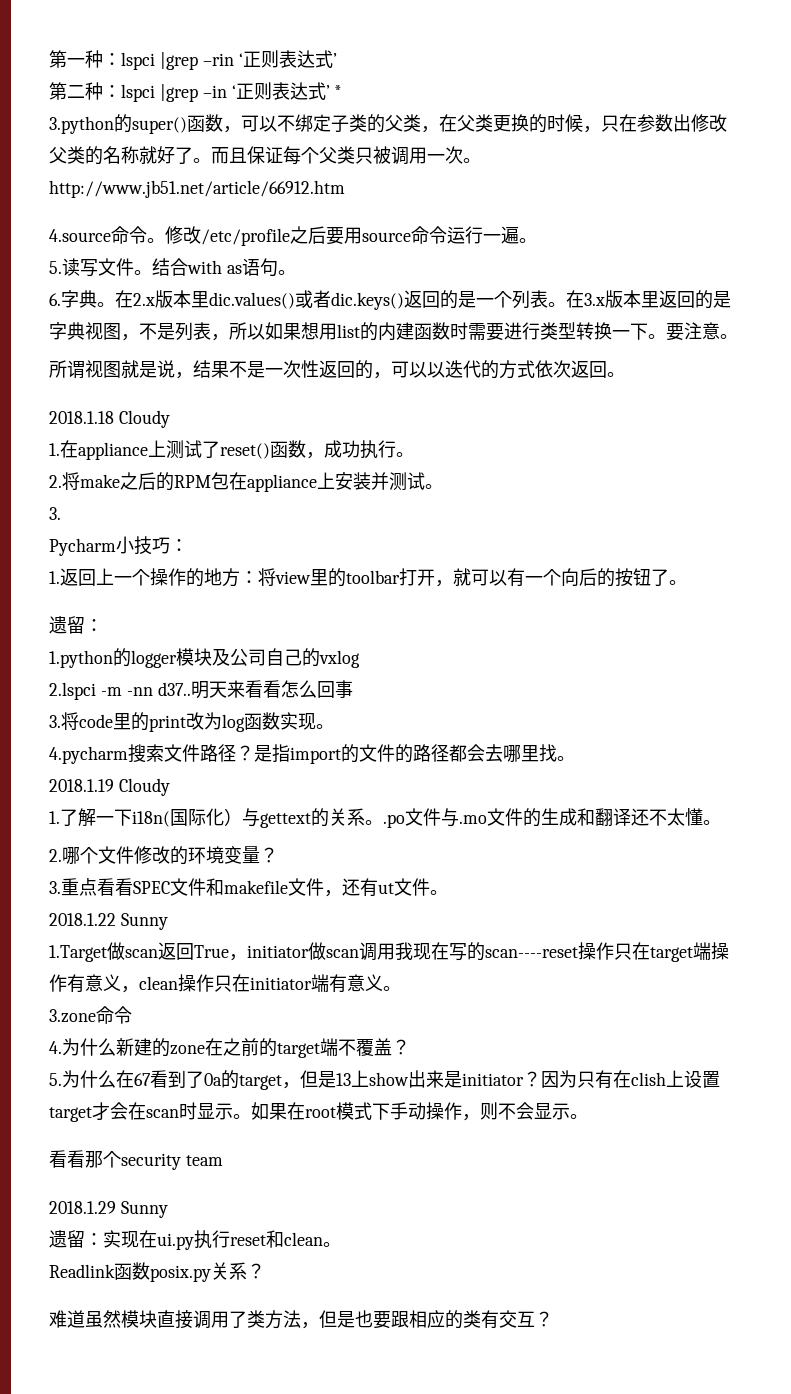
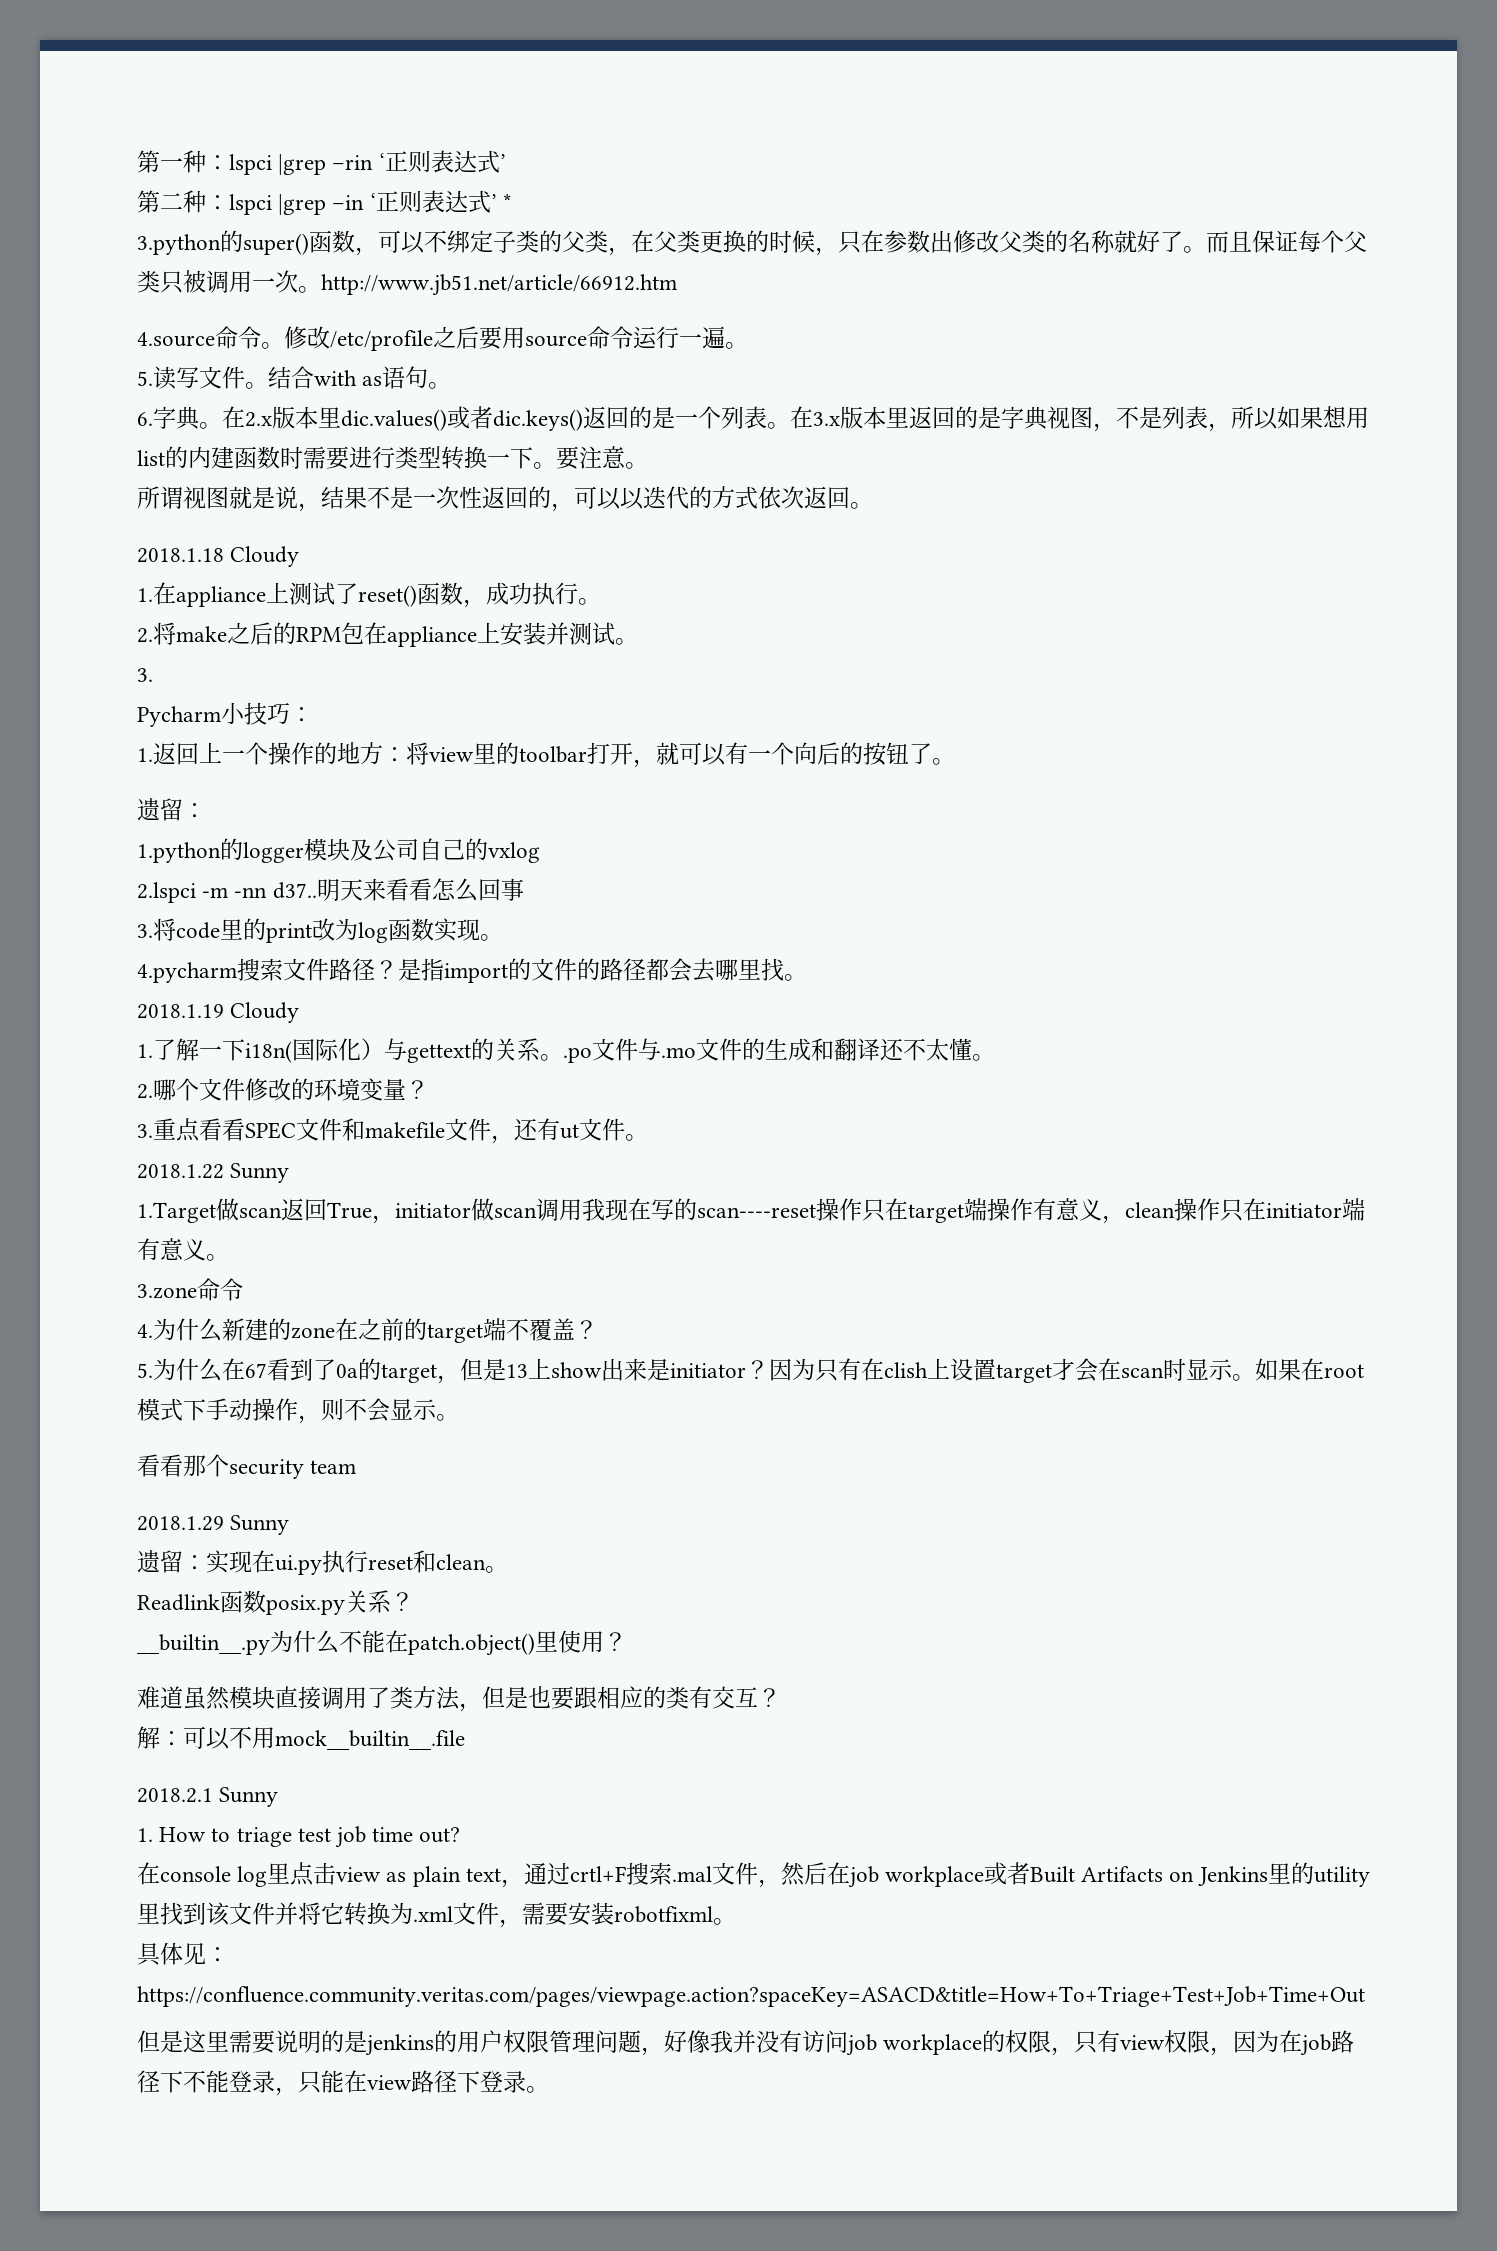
+ __builtin__.py为什么不能在patch.object()里使用？
+ 解：可以不用mock__builtin__.file
+ 2018.2.1 Sunny
+ 1. How to triage test job time out?
+ 在console log里点击view as plain text，通过crtl+F搜索.mal文件，然后在job workplace或者Built Artifacts on Jenkins里的utility里找到该文件并将它转换为.xml文件，需要安装robotfixml。
+ 具体见：https://confluence.community.veritas.com/pages/viewpage.action?spaceKey=ASACD&title=How+To+Triage+Test+Job+Time+Out
+ 但是这里需要说明的是jenkins的用户权限管理问题，好像我并没有访问job workplace的权限，只有view权限，因为在job路径下不能登录，只能在view路径下登录。

